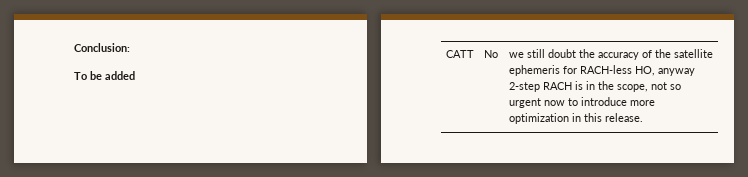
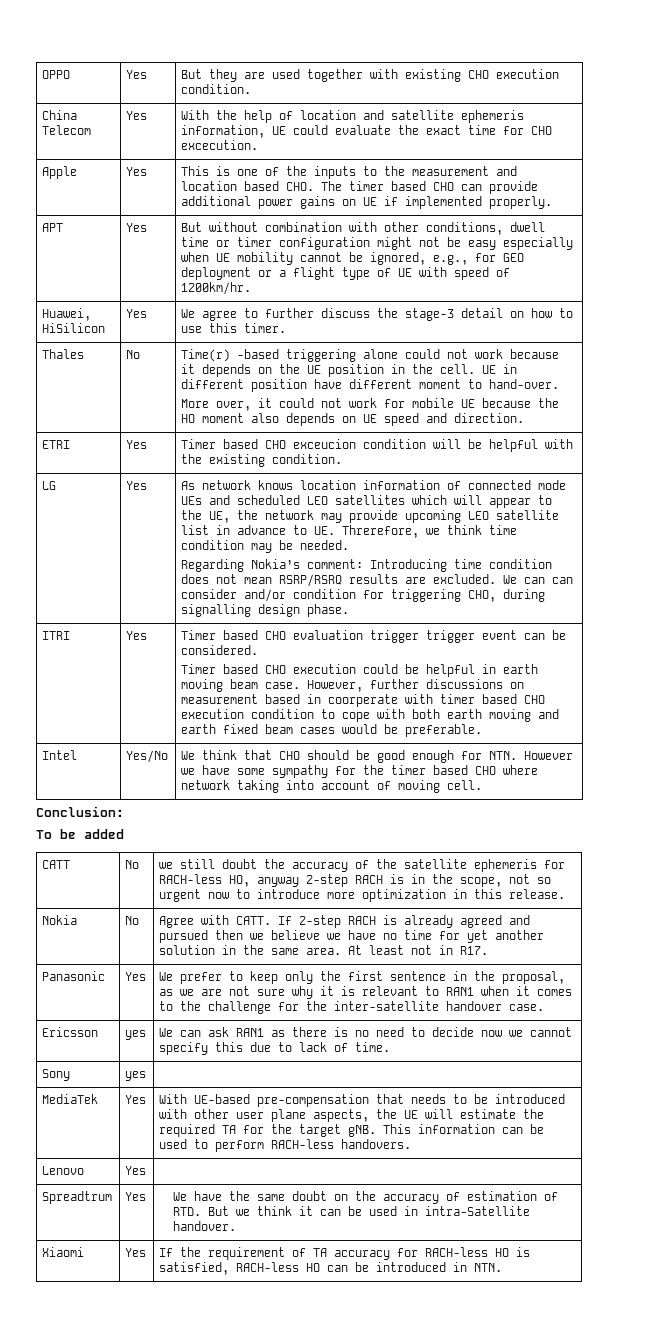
+ OPPO | Yes | But they are used together with existing CHO execution condition.
+ China Telecom | Yes | With the help of location and satellite ephemeris information, UE could evaluate the exact time for CHO excecution.
+ Apple | Yes | This is one of the inputs to the measurement and location based CHO. The timer based CHO can provide additional power gains on UE if implemented properly.
+ APT | Yes | But without combination with other conditions, dwell time or timer configuration might not be easy especially when UE mobility cannot be ignored, e.g., for GEO deployment or a flight type of UE with speed of 1200km/hr.
+ Huawei, HiSilicon | Yes | We agree to further discuss the stage-3 detail on how to use this timer.
+ Thales | No | Time(r) -based triggering alone could not work because it depends on the UE position in the cell. UE in different position have different moment to hand-over.
+ More over, it could not work for mobile UE because the HO moment also depends on UE speed and direction.
+ ETRI | Yes | Timer based CHO exceucion condition will be helpful with the existing condition.
+ LG | Yes | As network knows location information of connected mode UEs and scheduled LEO satellites which will appear to the UE, the network may provide upcoming LEO satellite list in advance to UE. Threrefore, we think time condition may be needed.
+ Regarding Nokia’s comment: Introducing time condition does not mean RSRP/RSRQ results are excluded. We can can consider and/or condition for triggering CHO, during signalling design phase.
+ ITRI | Yes | Timer based CHO evaluation trigger trigger event can be considered.
+ Timer based CHO execution could be helpful in earth moving beam case. However, further discussions on measurement based in coorperate with timer based CHO execution condition to cope with both earth moving and earth fixed beam cases would be preferable.
+ Intel | Yes/No | We think that CHO should be good enough for NTN. However we have some sympathy for the timer based CHO where network taking into account of moving cell.
+ Nokia | No | Agree with CATT. If 2-step RACH is already agreed and pursued then we believe we have no time for yet another solution in the same area. At least not in R17.
+ Panasonic | Yes | We prefer to keep only the first sentence in the proposal, as we are not sure why it is relevant to RAN1 when it comes to the challenge for the inter-satellite handover case.
+ Ericsson | yes | We can ask RAN1 as there is no need to decide now we cannot specify this due to lack of time.
+ Sony | yes |
+ MediaTek | Yes | With UE-based pre-compensation that needs to be introduced with other user plane aspects, the UE will estimate the required TA for the target gNB. This information can be used to perform RACH-less handovers.
+ Lenovo | Yes |
+ Spreadtrum | Yes | We have the same doubt on the accuracy of estimation of RTD. But we think it can be used in intra-Satellite handover.
+ Xiaomi | Yes | If the requirement of TA accuracy for RACH-less HO is satisfied, RACH-less HO can be introduced in NTN.

